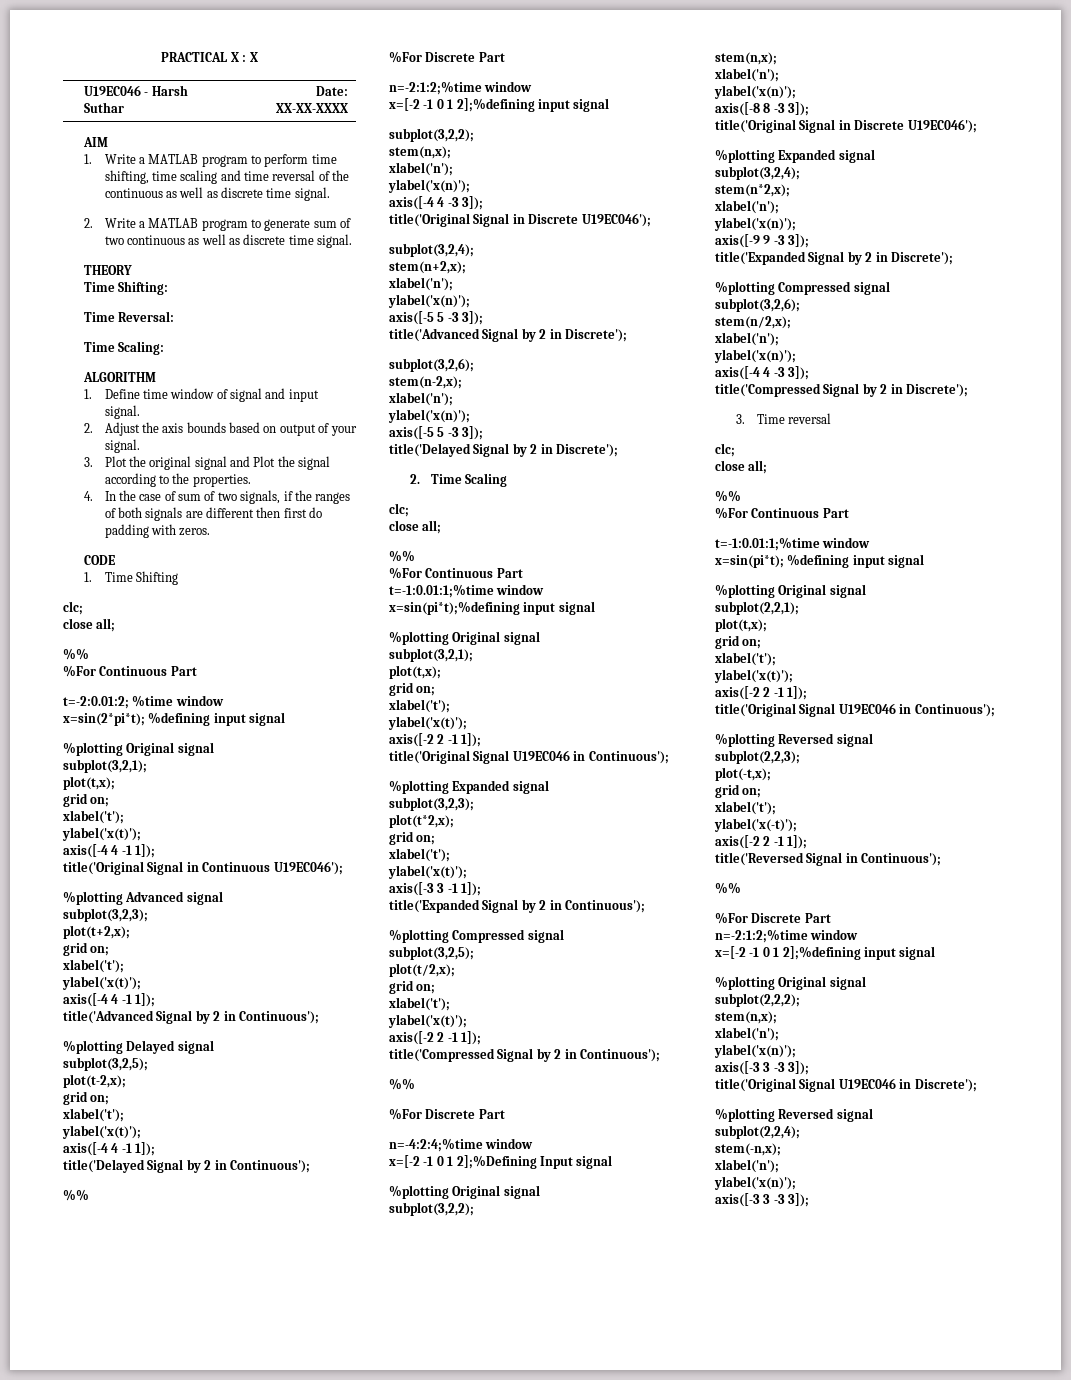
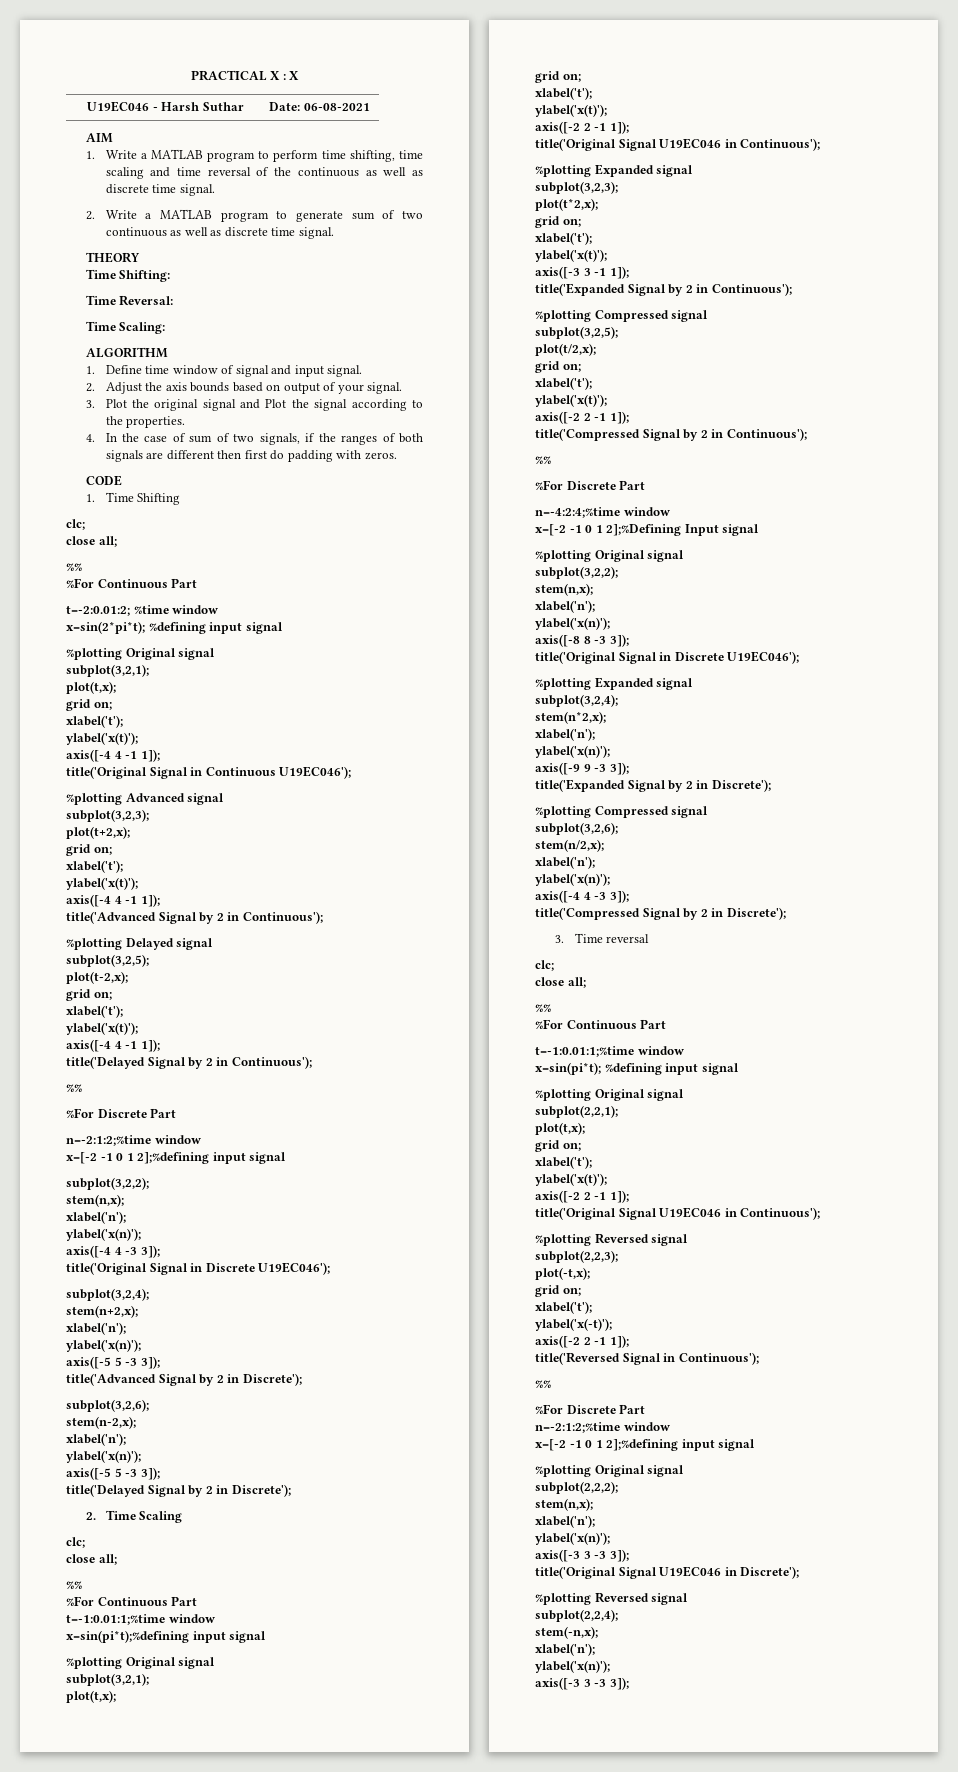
- U19EC046 - Harsh Suthar | Date: XX-XX-XXXX
+ U19EC046 - Harsh Suthar | Date: 06-08-2021

